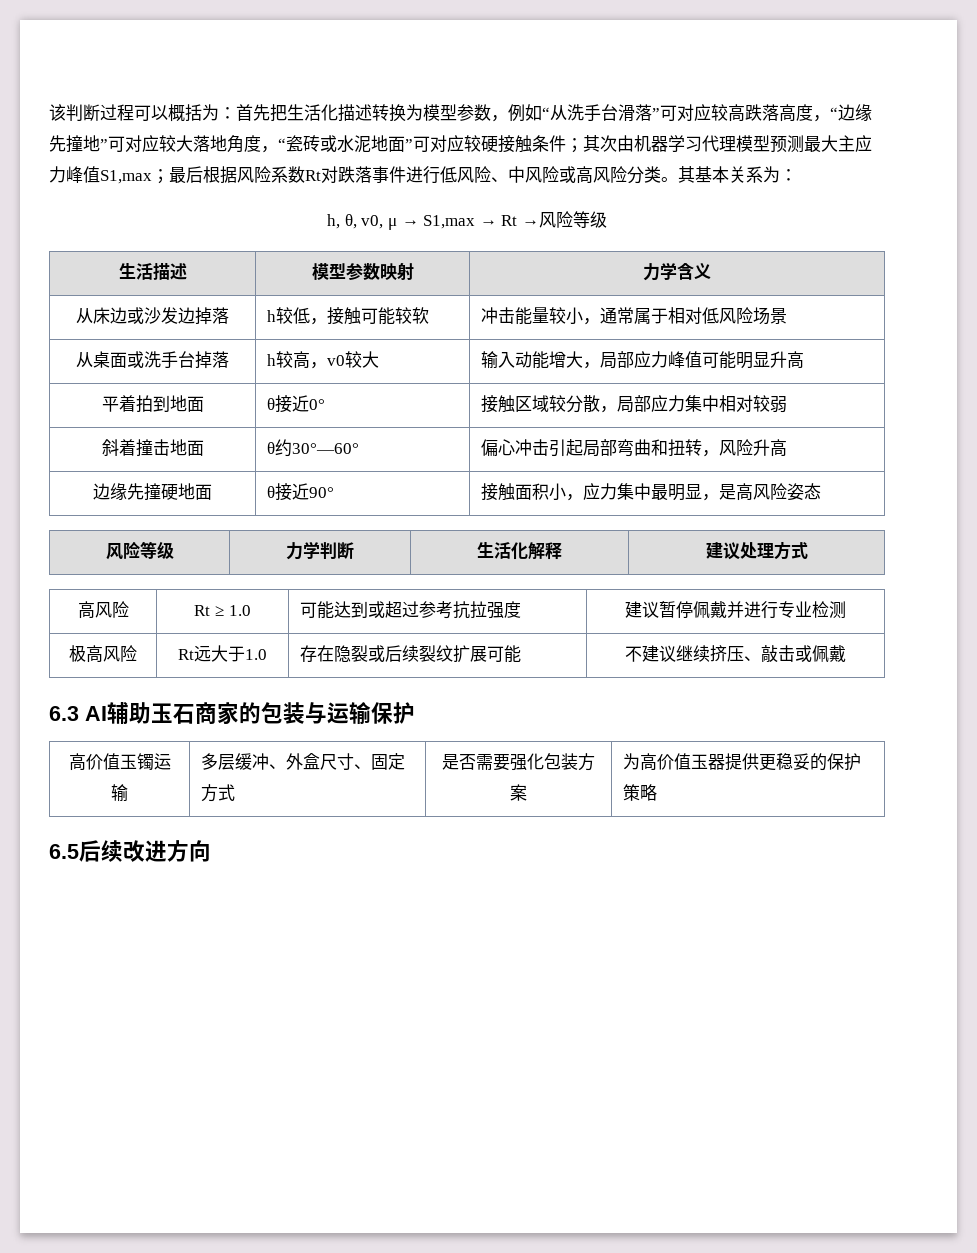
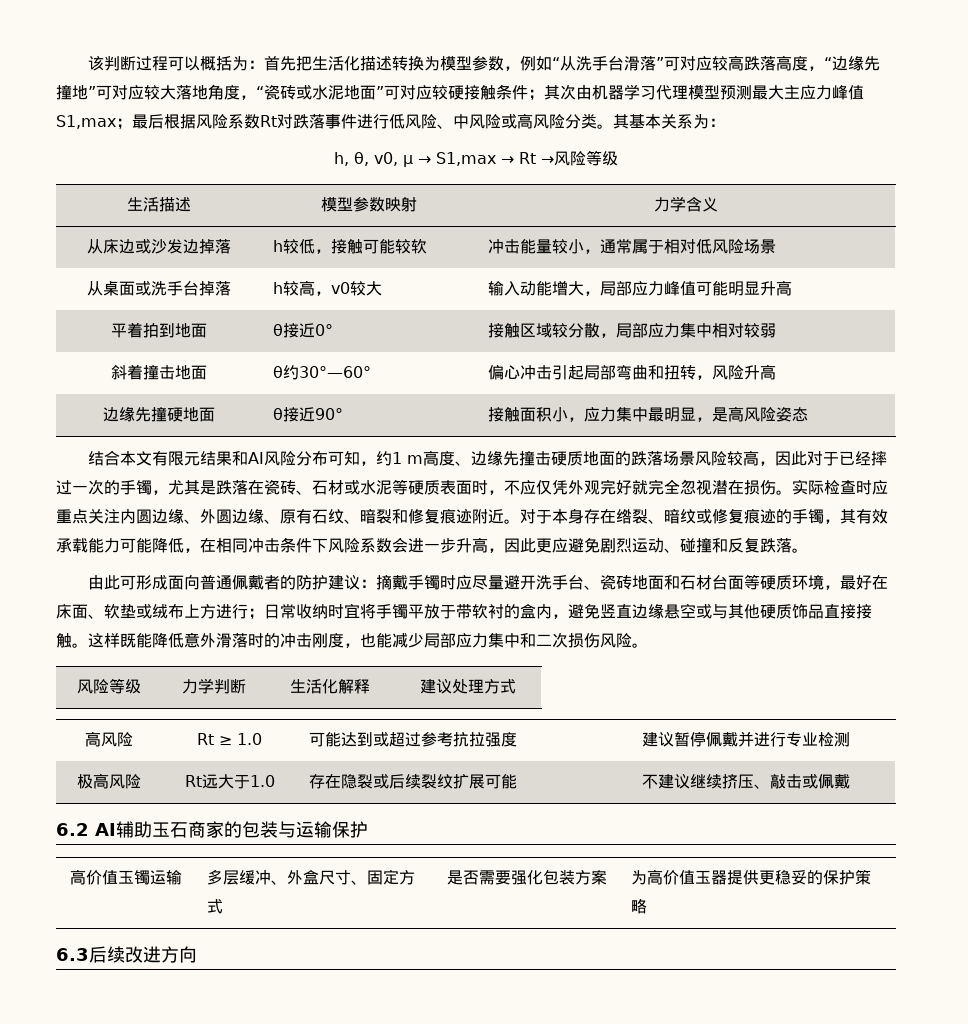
+ 结合本文有限元结果和AI风险分布可知，约1 m高度、边缘先撞击硬质地面的跌落场景风险较高，因此对于已经摔过一次的手镯，尤其是跌落在瓷砖、石材或水泥等硬质表面时，不应仅凭外观完好就完全忽视潜在损伤。实际检查时应重点关注内圆边缘、外圆边缘、原有石纹、暗裂和修复痕迹附近。对于本身存在绺裂、暗纹或修复痕迹的手镯，其有效承载能力可能降低，在相同冲击条件下风险系数会进一步升高，因此更应避免剧烈运动、碰撞和反复跌落。
+ 由此可形成面向普通佩戴者的防护建议：摘戴手镯时应尽量避开洗手台、瓷砖地面和石材台面等硬质环境，最好在床面、软垫或绒布上方进行；日常收纳时宜将手镯平放于带软衬的盒内，避免竖直边缘悬空或与其他硬质饰品直接接触。这样既能降低意外滑落时的冲击刚度，也能减少局部应力集中和二次损伤风险。
- 6.3 AI辅助玉石商家的包装与运输保护
+ 6.2 AI辅助玉石商家的包装与运输保护
- 6.5后续改进方向
+ 6.3后续改进方向

